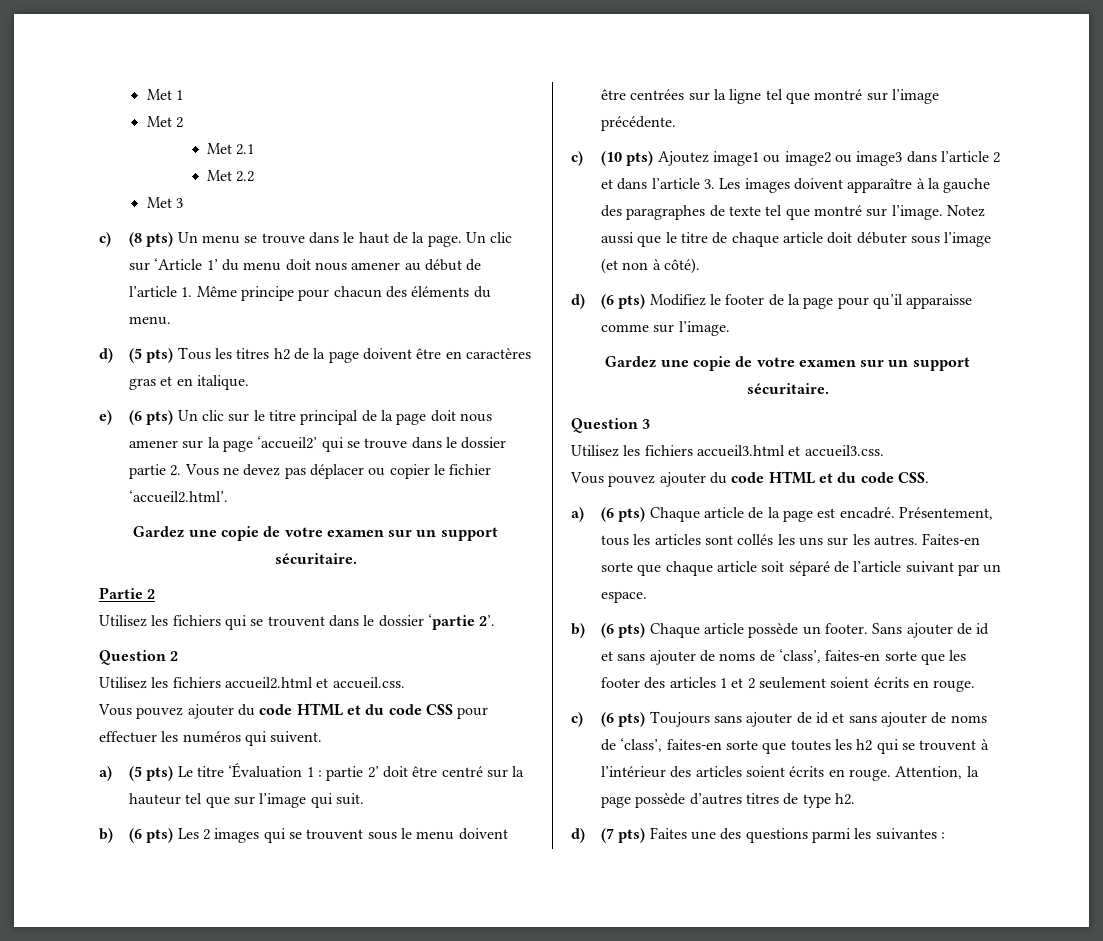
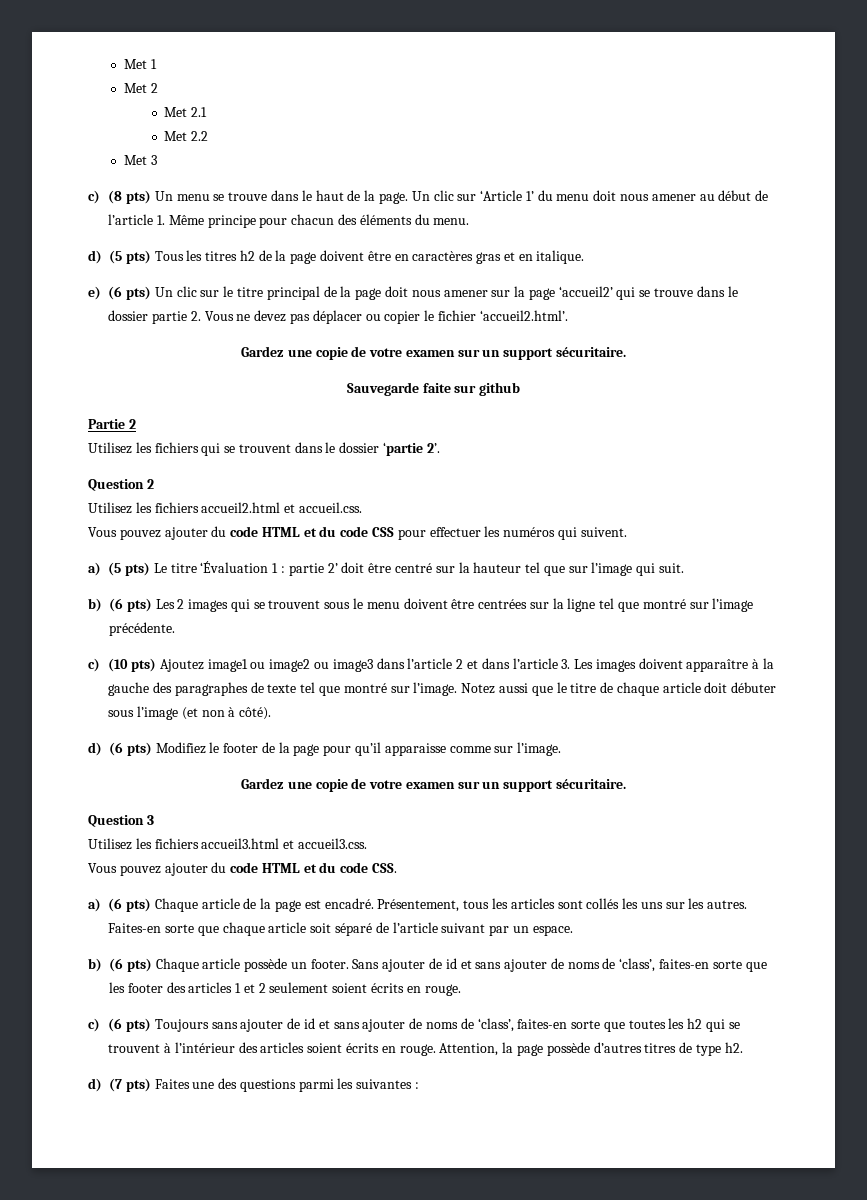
+ Sauvegarde faite sur github

